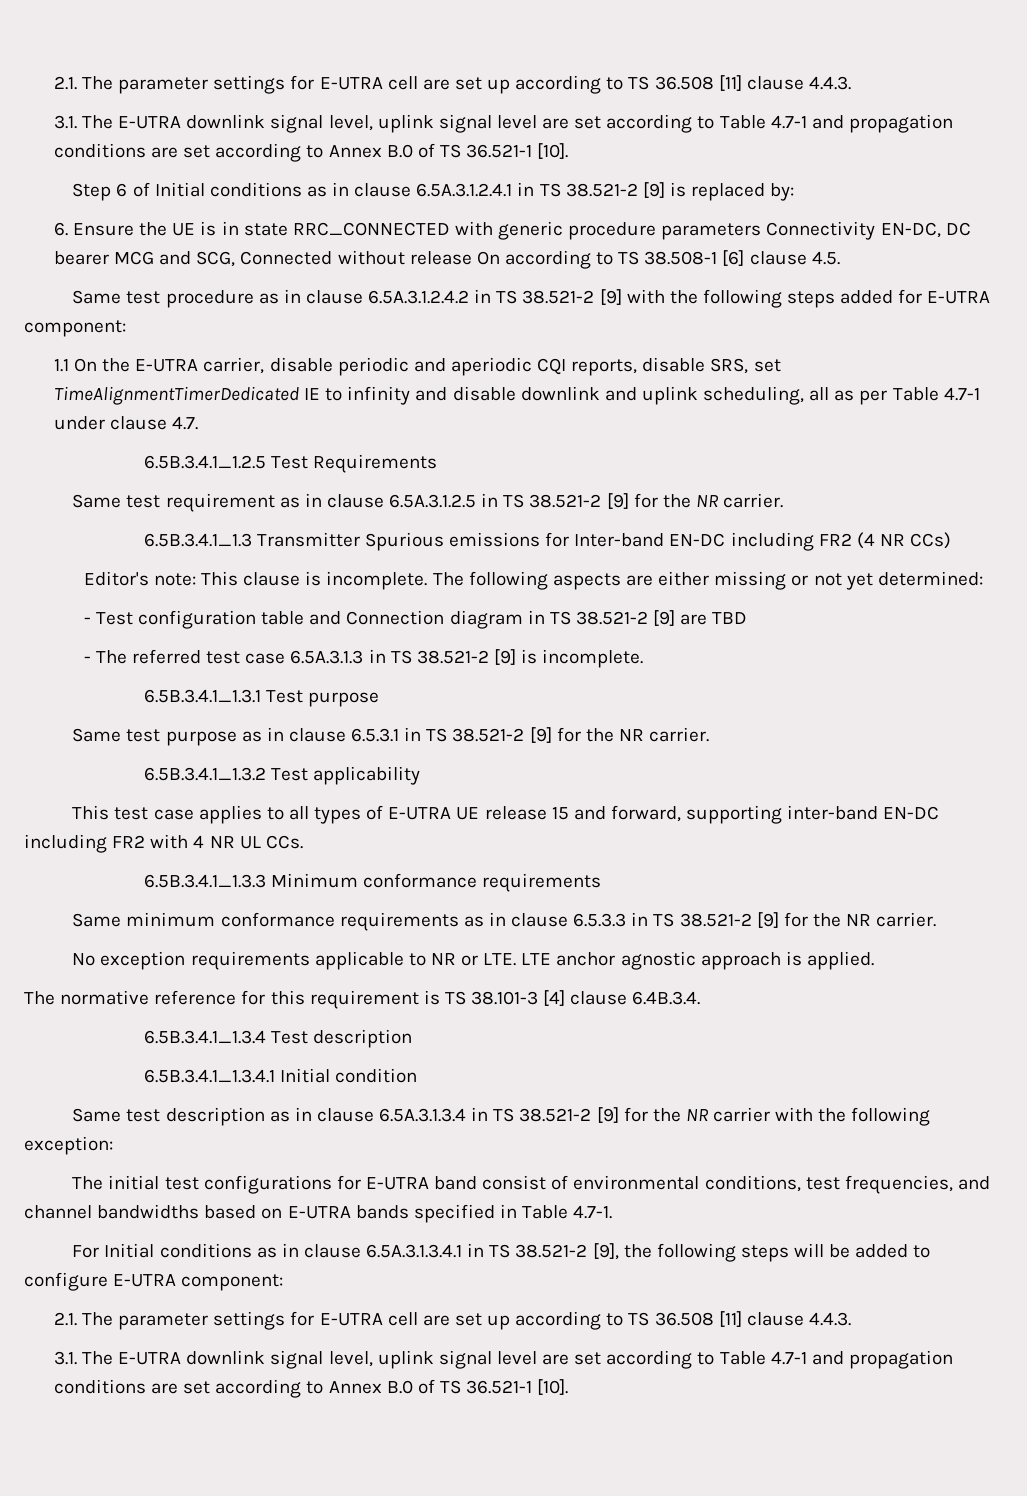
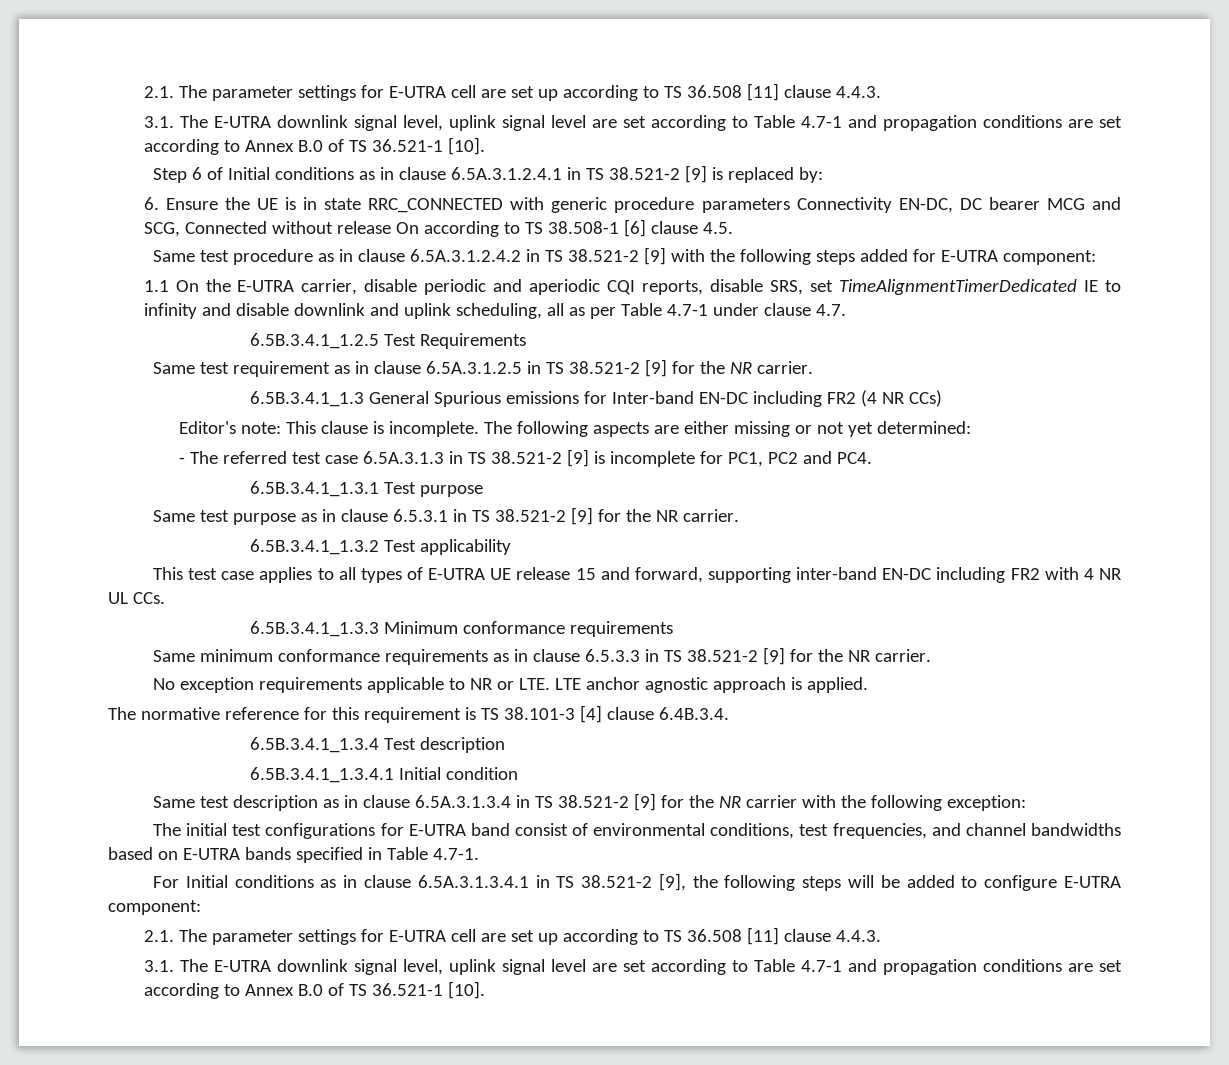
- 6.5B.3.4.1_1.3 Transmitter Spurious emissions for Inter-band EN-DC including FR2 (4 NR CCs)
+ 6.5B.3.4.1_1.3 General Spurious emissions for Inter-band EN-DC including FR2 (4 NR CCs)
- - Test configuration table and Connection diagram in TS 38.521-2 [9] are TBD
- - The referred test case 6.5A.3.1.3 in TS 38.521-2 [9] is incomplete.
+ - The referred test case 6.5A.3.1.3 in TS 38.521-2 [9] is incomplete for PC1, PC2 and PC4.

